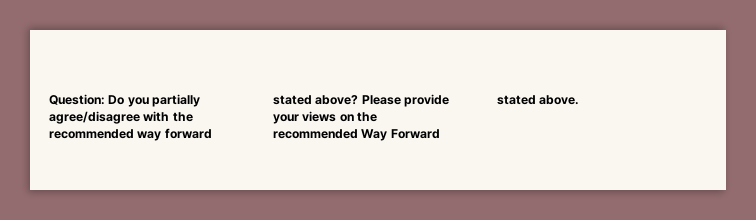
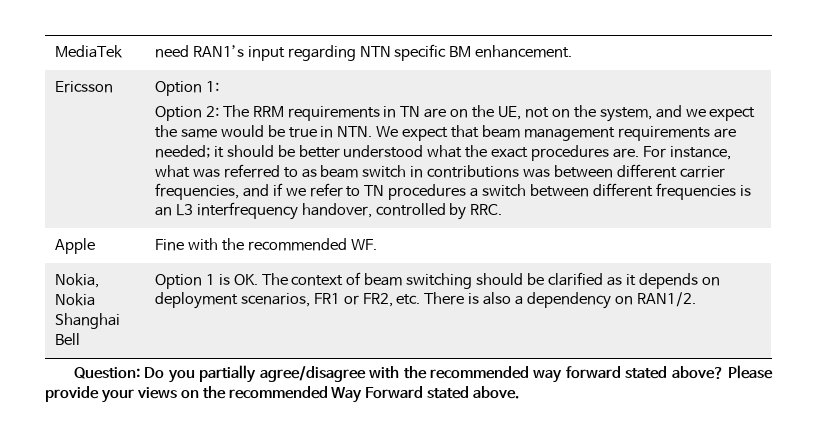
+ MediaTek | need RAN1’s input regarding NTN specific BM enhancement.
+ Ericsson | Option 1:
+ Option 2: The RRM requirements in TN are on the UE, not on the system, and we expect the same would be true in NTN. We expect that beam management requirements are needed; it should be better understood what the exact procedures are. For instance, what was referred to as beam switch in contributions was between different carrier frequencies, and if we refer to TN procedures a switch between different frequencies is an L3 interfrequency handover, controlled by RRC.
+ Apple | Fine with the recommended WF.
+ Nokia, Nokia Shanghai Bell | Option 1 is OK. The context of beam switching should be clarified as it depends on deployment scenarios, FR1 or FR2, etc. There is also a dependency on RAN1/2.

